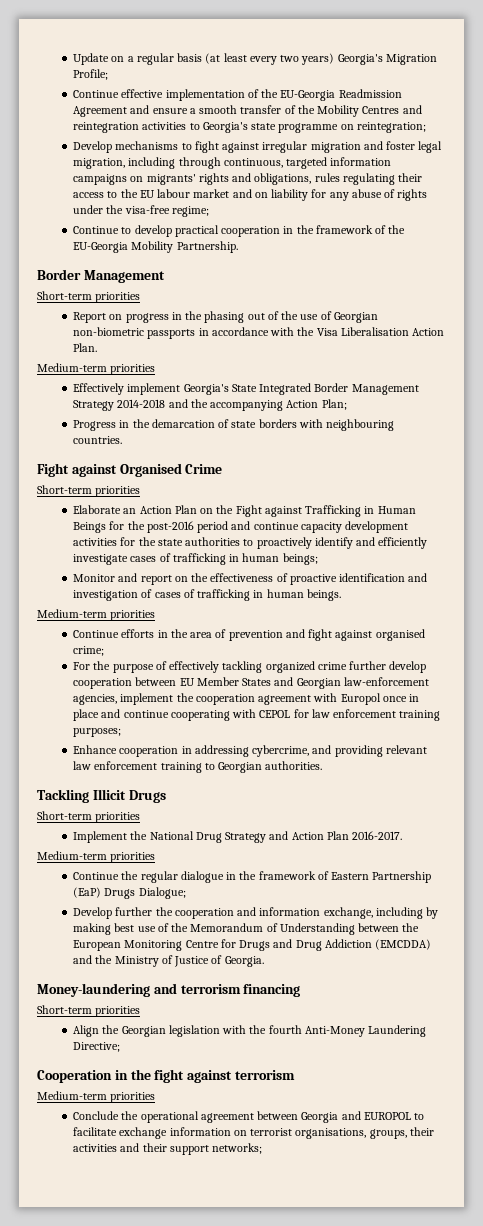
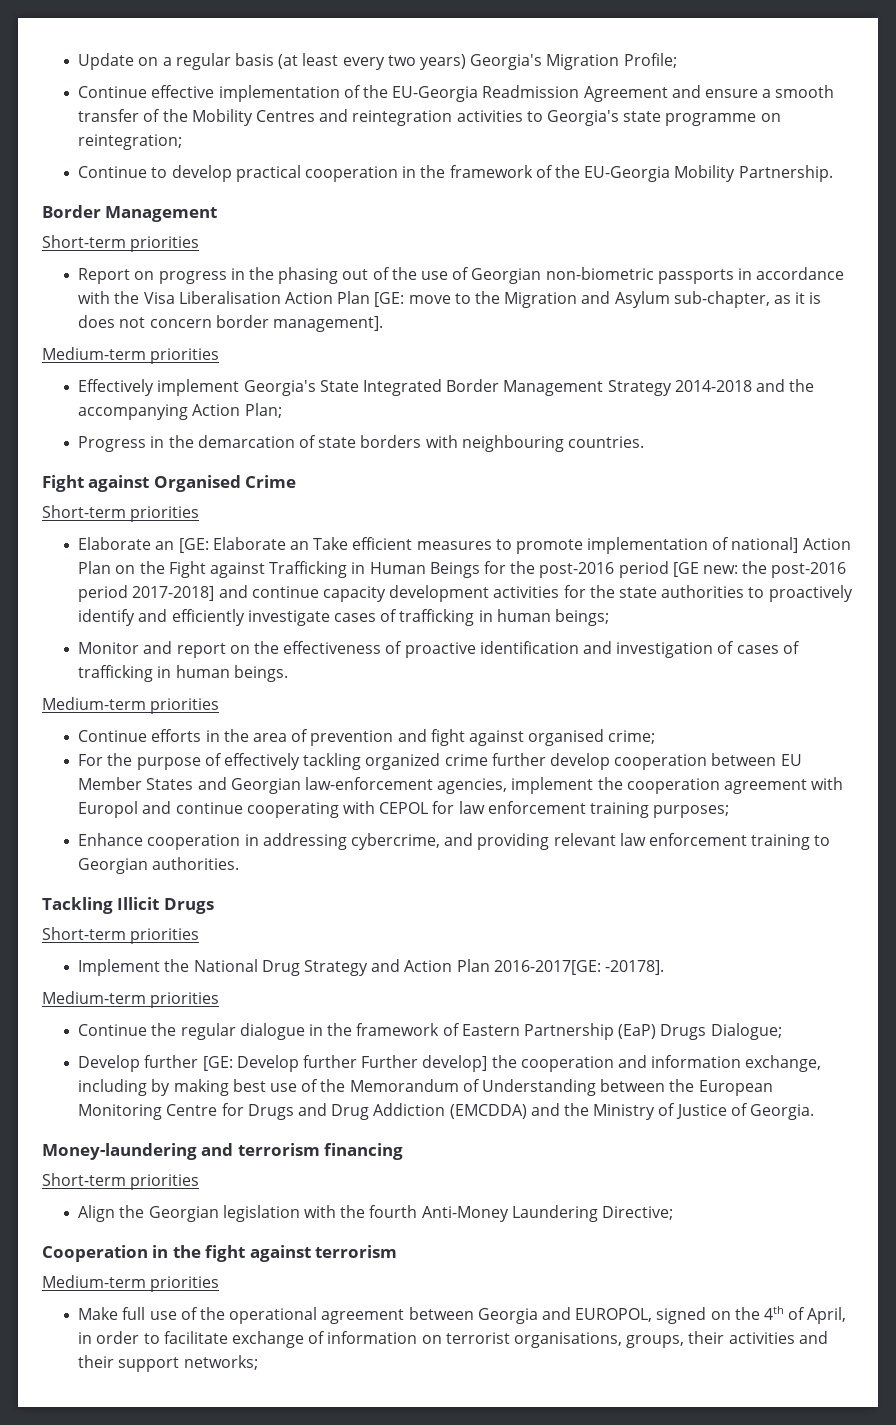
- Develop mechanisms to fight against irregular migration and foster legal migration, including through continuous, targeted information campaigns on migrants' rights and obligations, rules regulating their access to the EU labour market and on liability for any abuse of rights under the visa-free regime;
- Report on progress in the phasing out of the use of Georgian non-biometric passports in accordance with the Visa Liberalisation Action Plan.
+ Report on progress in the phasing out of the use of Georgian non-biometric passports in accordance with the Visa Liberalisation Action Plan [GE: move to the Migration and Asylum sub-chapter, as it is does not concern border management].
- Elaborate an Action Plan on the Fight against Trafficking in Human Beings for the post-2016 period and continue capacity development activities for the state authorities to proactively identify and efficiently investigate cases of trafficking in human beings;
+ Elaborate an [GE: Elaborate an Take efficient measures to promote implementation of national] Action Plan on the Fight against Trafficking in Human Beings for the post-2016 period [GE new: the post-2016 period 2017-2018] and continue capacity development activities for the state authorities to proactively identify and efficiently investigate cases of trafficking in human beings;
- For the purpose of effectively tackling organized crime further develop cooperation between EU Member States and Georgian law-enforcement agencies, implement the cooperation agreement with Europol once in place and continue cooperating with CEPOL for law enforcement training purposes;
+ For the purpose of effectively tackling organized crime further develop cooperation between EU Member States and Georgian law-enforcement agencies, implement the cooperation agreement with Europol and continue cooperating with CEPOL for law enforcement training purposes;
- Implement the National Drug Strategy and Action Plan 2016-2017.
+ Implement the National Drug Strategy and Action Plan 2016-2017[GE: -20178].
- Develop further the cooperation and information exchange, including by making best use of the Memorandum of Understanding between the European Monitoring Centre for Drugs and Drug Addiction (EMCDDA) and the Ministry of Justice of Georgia.
+ Develop further [GE: Develop further Further develop] the cooperation and information exchange, including by making best use of the Memorandum of Understanding between the European Monitoring Centre for Drugs and Drug Addiction (EMCDDA) and the Ministry of Justice of Georgia.
- Conclude the operational agreement between Georgia and EUROPOL to facilitate exchange information on terrorist organisations, groups, their activities and their support networks;
+ Make full use of the operational agreement between Georgia and EUROPOL, signed on the 4th of April, in order to facilitate exchange of information on terrorist organisations, groups, their activities and their support networks;

